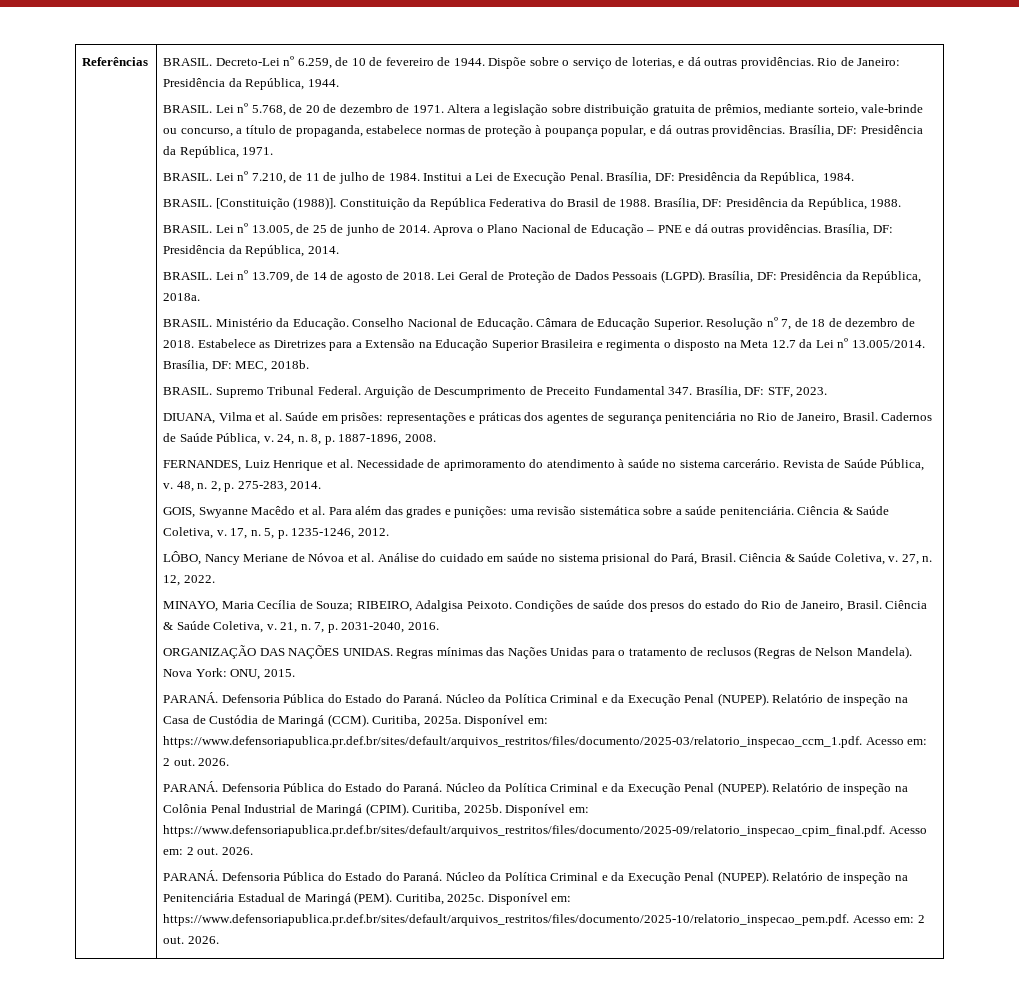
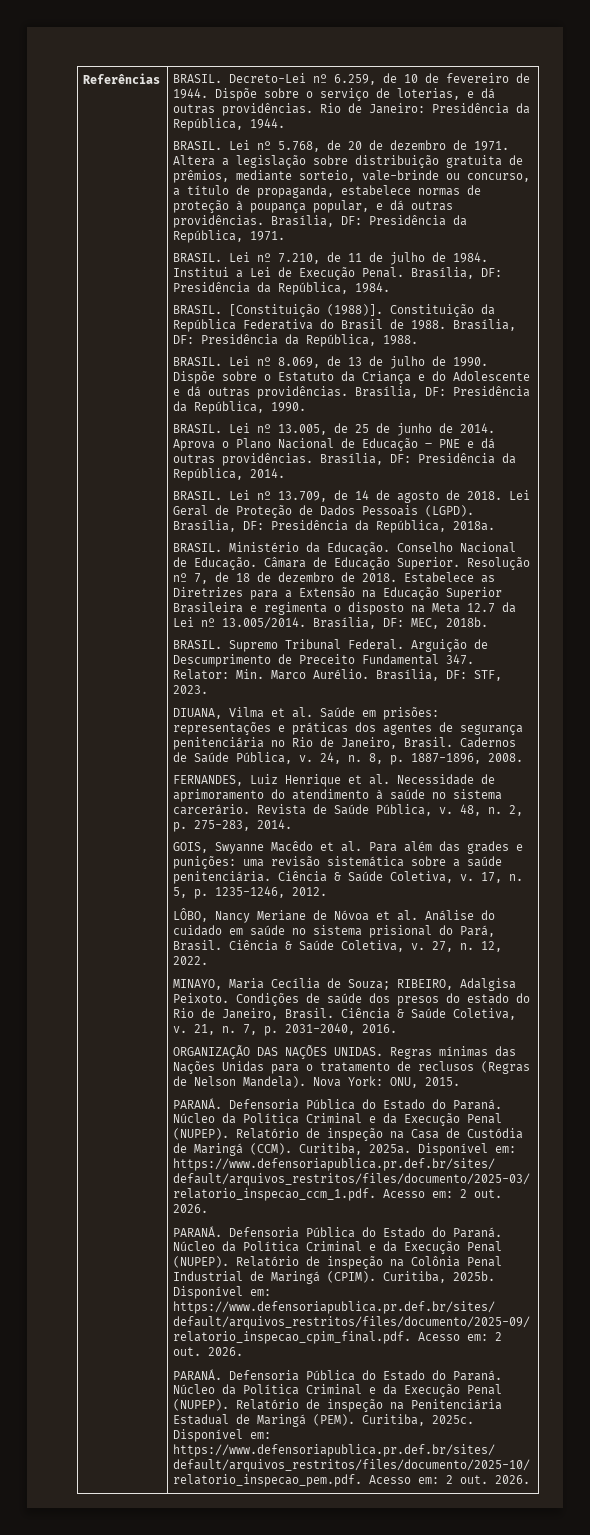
+ BRASIL. Lei nº 8.069, de 13 de julho de 1990. Dispõe sobre o Estatuto da Criança e do Adolescente e dá outras providências. Brasília, DF: Presidência da República, 1990.
- Arguição de Descumprimento de Preceito Fundamental 347. Brasília, DF: STF, 2023.
+ Arguição de Descumprimento de Preceito Fundamental 347. Relator: Min. Marco Aurélio. Brasília, DF: STF, 2023.

